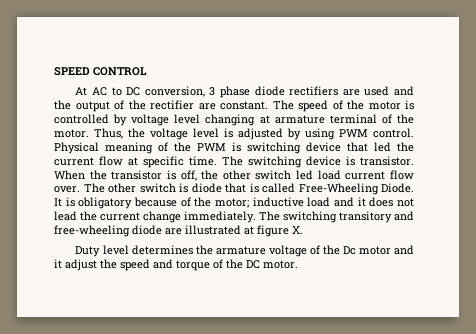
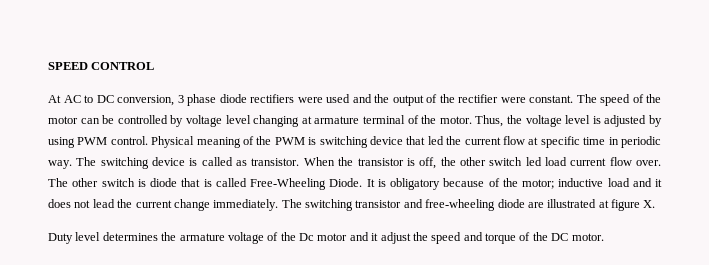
- At AC to DC conversion, 3 phase diode rectifiers are used and the output of the rectifier are constant.
+ At AC to DC conversion, 3 phase diode rectifiers were used and the output of the rectifier were constant.
- The speed of the motor is controlled by voltage level changing at armature terminal of the motor.
+ The speed of the motor can be controlled by voltage level changing at armature terminal of the motor.
- Physical meaning of the PWM is switching device that led the current flow at specific time.
+ Physical meaning of the PWM is switching device that led the current flow at specific time in periodic way.
- The switching device is transistor.
+ The switching device is called as transistor.
- The switching transitory and free-wheeling diode are illustrated at figure X.
+ The switching transistor and free-wheeling diode are illustrated at figure X.

